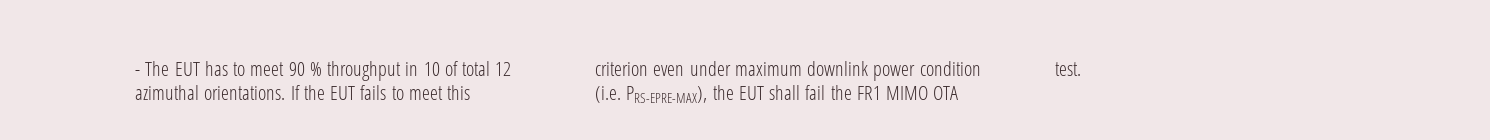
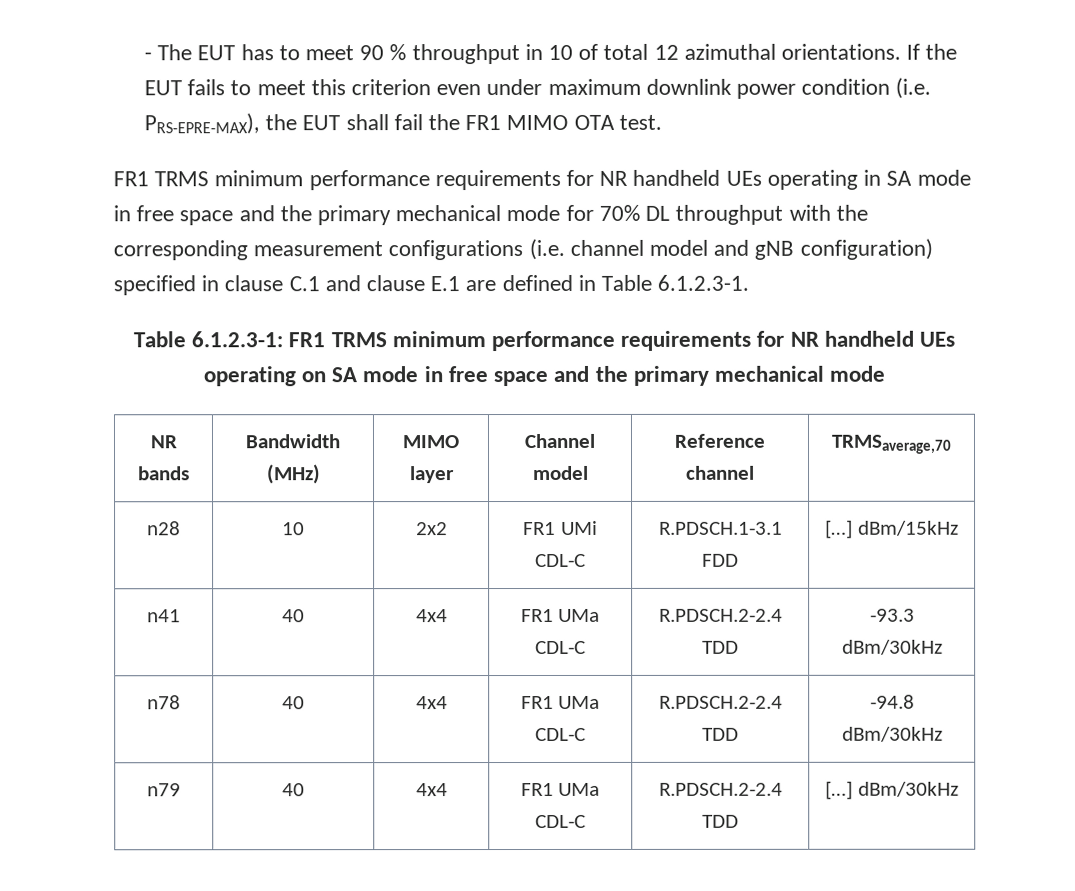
+ FR1 TRMS minimum performance requirements for NR handheld UEs operating in SA mode in free space and the primary mechanical mode for 70% DL throughput with the corresponding measurement configurations (i.e. channel model and gNB configuration) specified in clause C.1 and clause E.1 are defined in Table 6.1.2.3-1.
+ Table 6.1.2.3-1: FR1 TRMS minimum performance requirements for NR handheld UEs operating on SA mode in free space and the primary mechanical mode
+ NR bands | Bandwidth (MHz) | MIMO layer | Channel model | Reference channel | TRMSaverage,70
+ n28 | 10 | 2x2 | FR1 UMi CDL-C | R.PDSCH.1-3.1 FDD | […] dBm/15kHz
+ n41 | 40 | 4x4 | FR1 UMa CDL-C | R.PDSCH.2-2.4 TDD | -93.3 dBm/30kHz
+ n78 | 40 | 4x4 | FR1 UMa CDL-C | R.PDSCH.2-2.4 TDD | -94.8 dBm/30kHz
+ n79 | 40 | 4x4 | FR1 UMa CDL-C | R.PDSCH.2-2.4 TDD | […] dBm/30kHz

